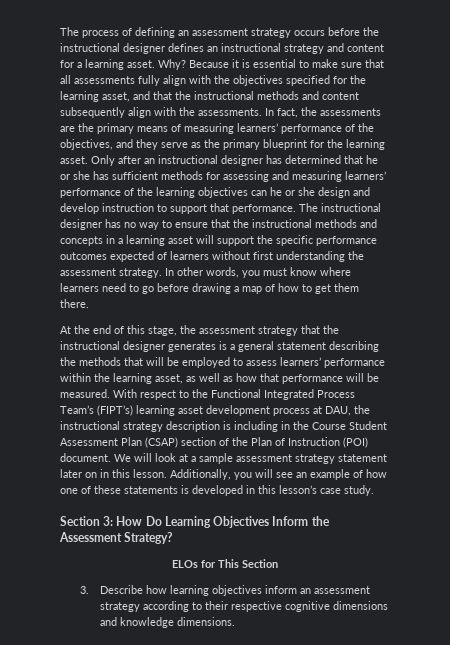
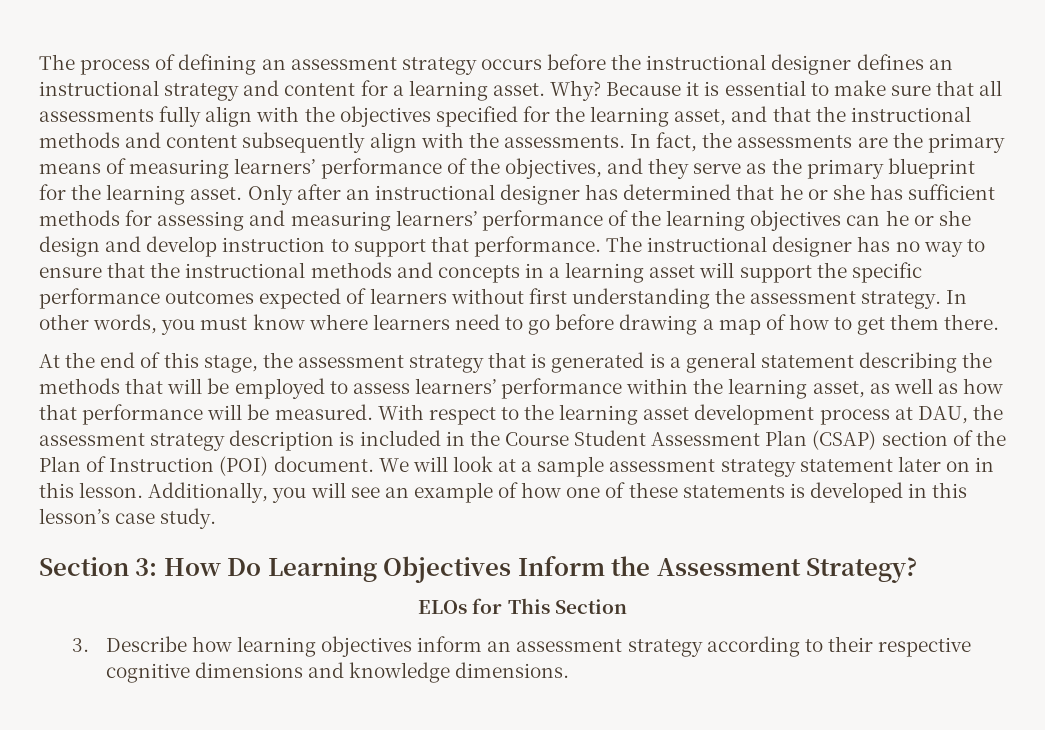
- At the end of this stage, the assessment strategy that the instructional designer generates is a general statement describing the methods that will be employed to assess learners’ performance within the learning asset, as well as how that performance will be measured.
+ At the end of this stage, the assessment strategy that is generated is a general statement describing the methods that will be employed to assess learners’ performance within the learning asset, as well as how that performance will be measured.
- With respect to the Functional Integrated Process Team’s (FIPT’s) learning asset development process at DAU, the instructional strategy description is including in the Course Student Assessment Plan (CSAP) section of the Plan of Instruction (POI) document.
+ With respect to the learning asset development process at DAU, the assessment strategy description is included in the Course Student Assessment Plan (CSAP) section of the Plan of Instruction (POI) document.

